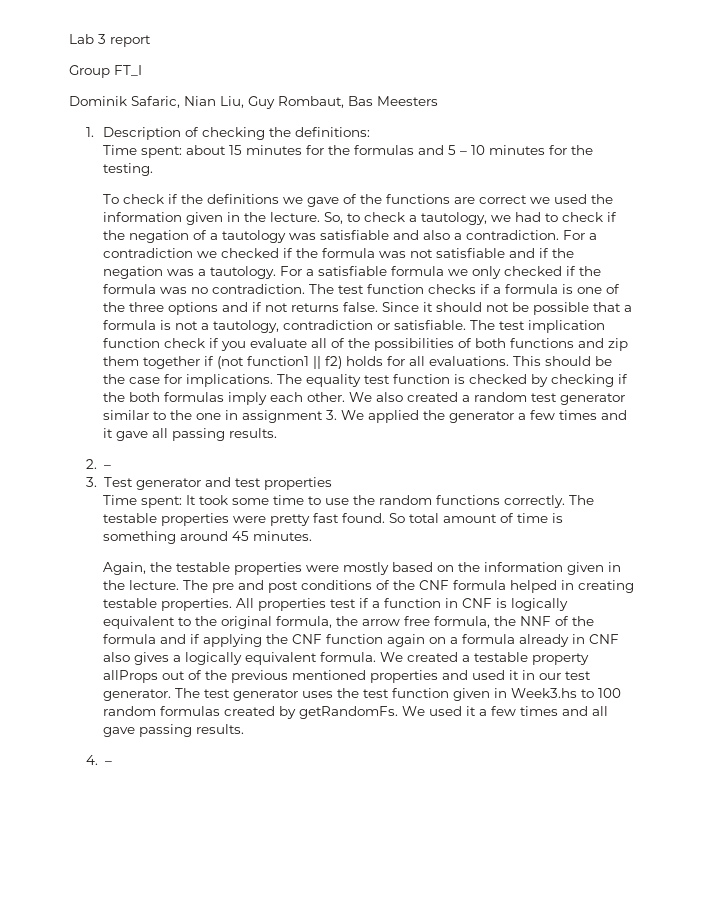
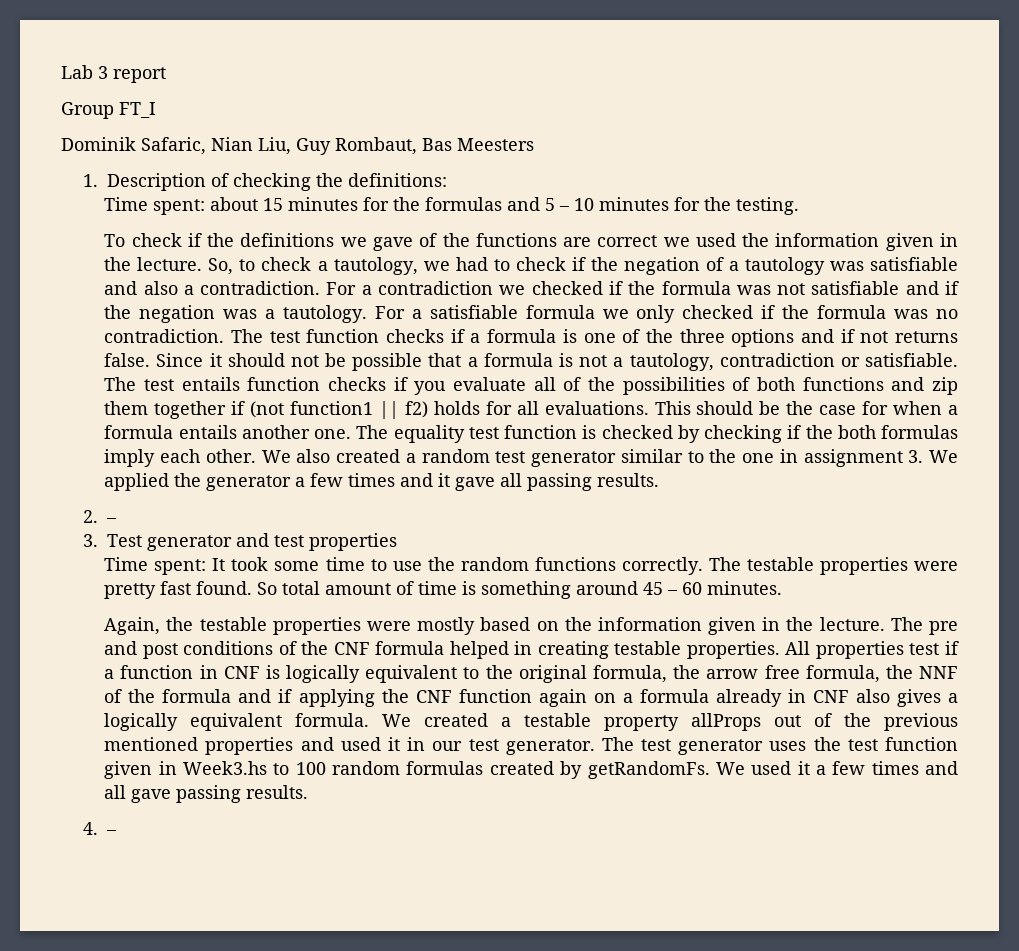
- The test implication function check if you evaluate all of the possibilities of both functions and zip them together if (not function1 || f2) holds for all evaluations.
+ The test entails function checks if you evaluate all of the possibilities of both functions and zip them together if (not function1 || f2) holds for all evaluations.
- This should be the case for implications.
+ This should be the case for when a formula entails another one.
- So total amount of time is something around 45 minutes.
+ So total amount of time is something around 45 – 60 minutes.

